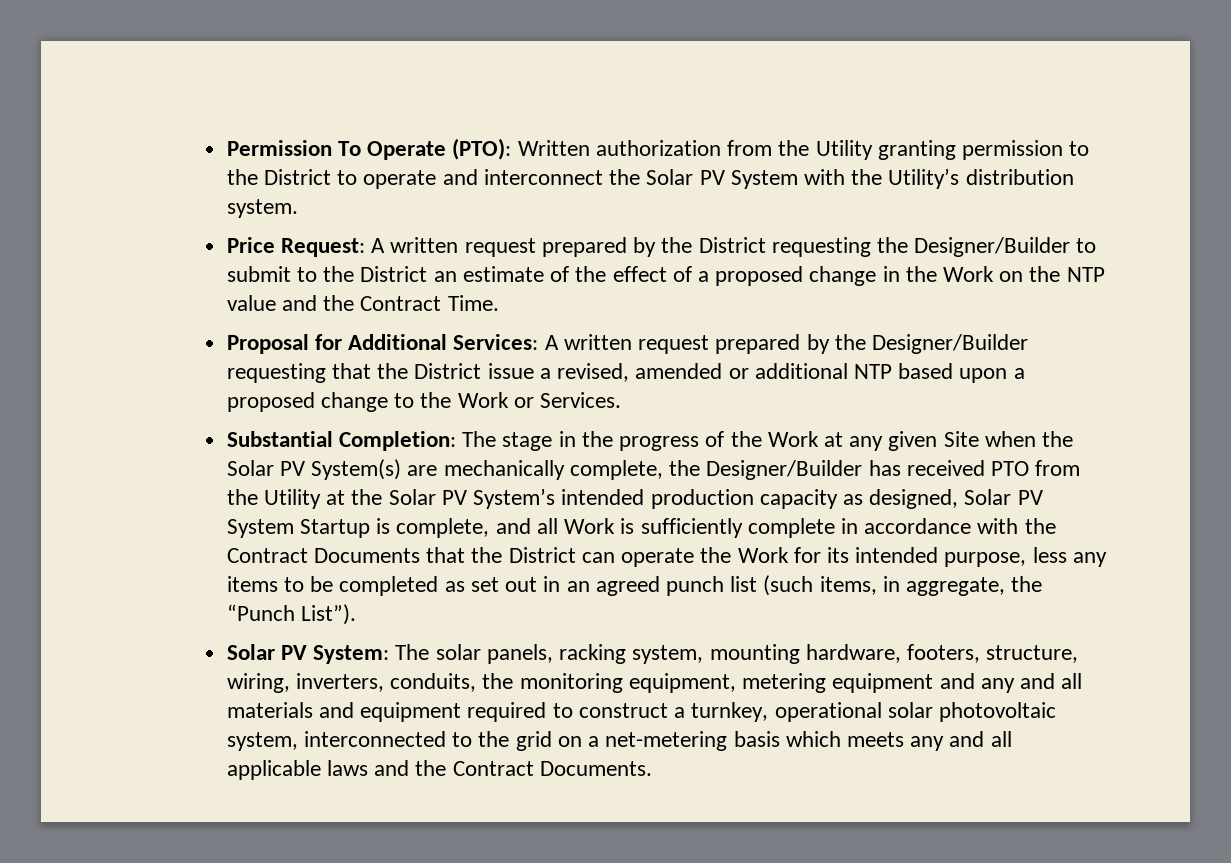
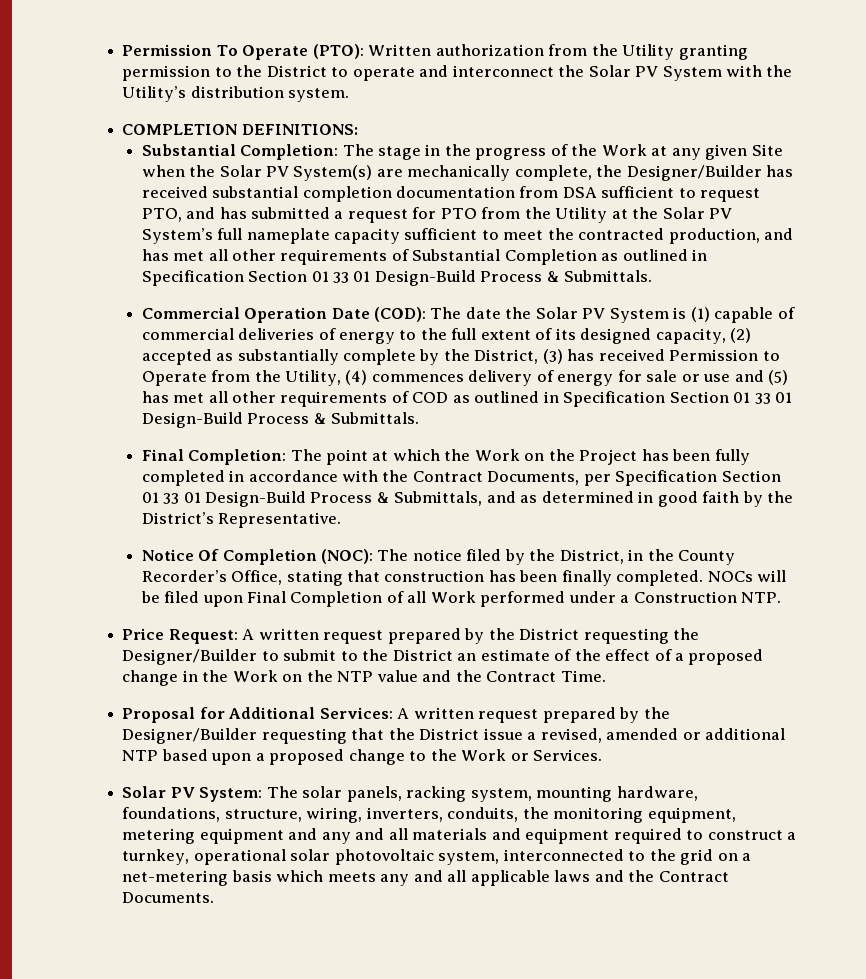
+ COMPLETION DEFINITIONS:
+ Substantial Completion: The stage in the progress of the Work at any given Site when the Solar PV System(s) are mechanically complete, the Designer/Builder has received substantial completion documentation from DSA sufficient to request PTO, and has submitted a request for PTO from the Utility at the Solar PV System’s full nameplate capacity sufficient to meet the contracted production, and has met all other requirements of Substantial Completion as outlined in Specification Section 01 33 01 Design-Build Process & Submittals.
+ Commercial Operation Date (COD): The date the Solar PV System is (1) capable of commercial deliveries of energy to the full extent of its designed capacity, (2) accepted as substantially complete by the District, (3) has received Permission to Operate from the Utility, (4) commences delivery of energy for sale or use and (5) has met all other requirements of COD as outlined in Specification Section 01 33 01 Design-Build Process & Submittals.
+ Final Completion: The point at which the Work on the Project has been fully completed in accordance with the Contract Documents, per Specification Section 01 33 01 Design-Build Process & Submittals, and as determined in good faith by the District’s Representative.
+ Notice Of Completion (NOC): The notice filed by the District, in the County Recorder’s Office, stating that construction has been finally completed. NOCs will be filed upon Final Completion of all Work performed under a Construction NTP.
- Substantial Completion: The stage in the progress of the Work at any given Site when the Solar PV System(s) are mechanically complete, the Designer/Builder has received PTO from the Utility at the Solar PV System’s intended production capacity as designed, Solar PV System Startup is complete, and all Work is sufficiently complete in accordance with the Contract Documents that the District can operate the Work for its intended purpose, less any items to be completed as set out in an agreed punch list (such items, in aggregate, the “Punch List”).
- Solar PV System: The solar panels, racking system, mounting hardware, footers, structure, wiring, inverters, conduits, the monitoring equipment, metering equipment and any and all materials and equipment required to construct a turnkey, operational solar photovoltaic system, interconnected to the grid on a net-metering basis which meets any and all applicable laws and the Contract Documents.
+ Solar PV System: The solar panels, racking system, mounting hardware, foundations, structure, wiring, inverters, conduits, the monitoring equipment, metering equipment and any and all materials and equipment required to construct a turnkey, operational solar photovoltaic system, interconnected to the grid on a net-metering basis which meets any and all applicable laws and the Contract Documents.

